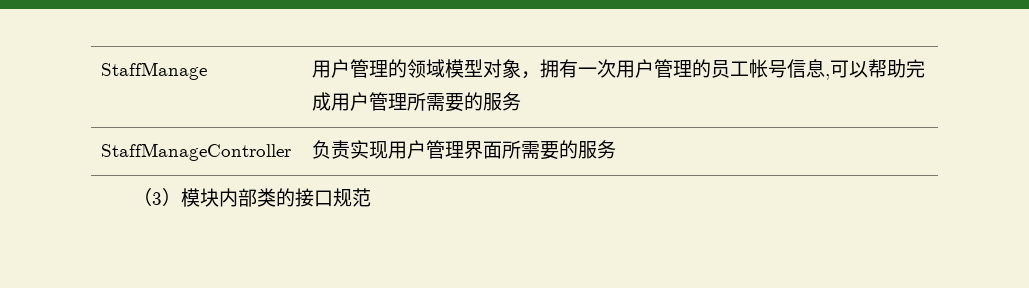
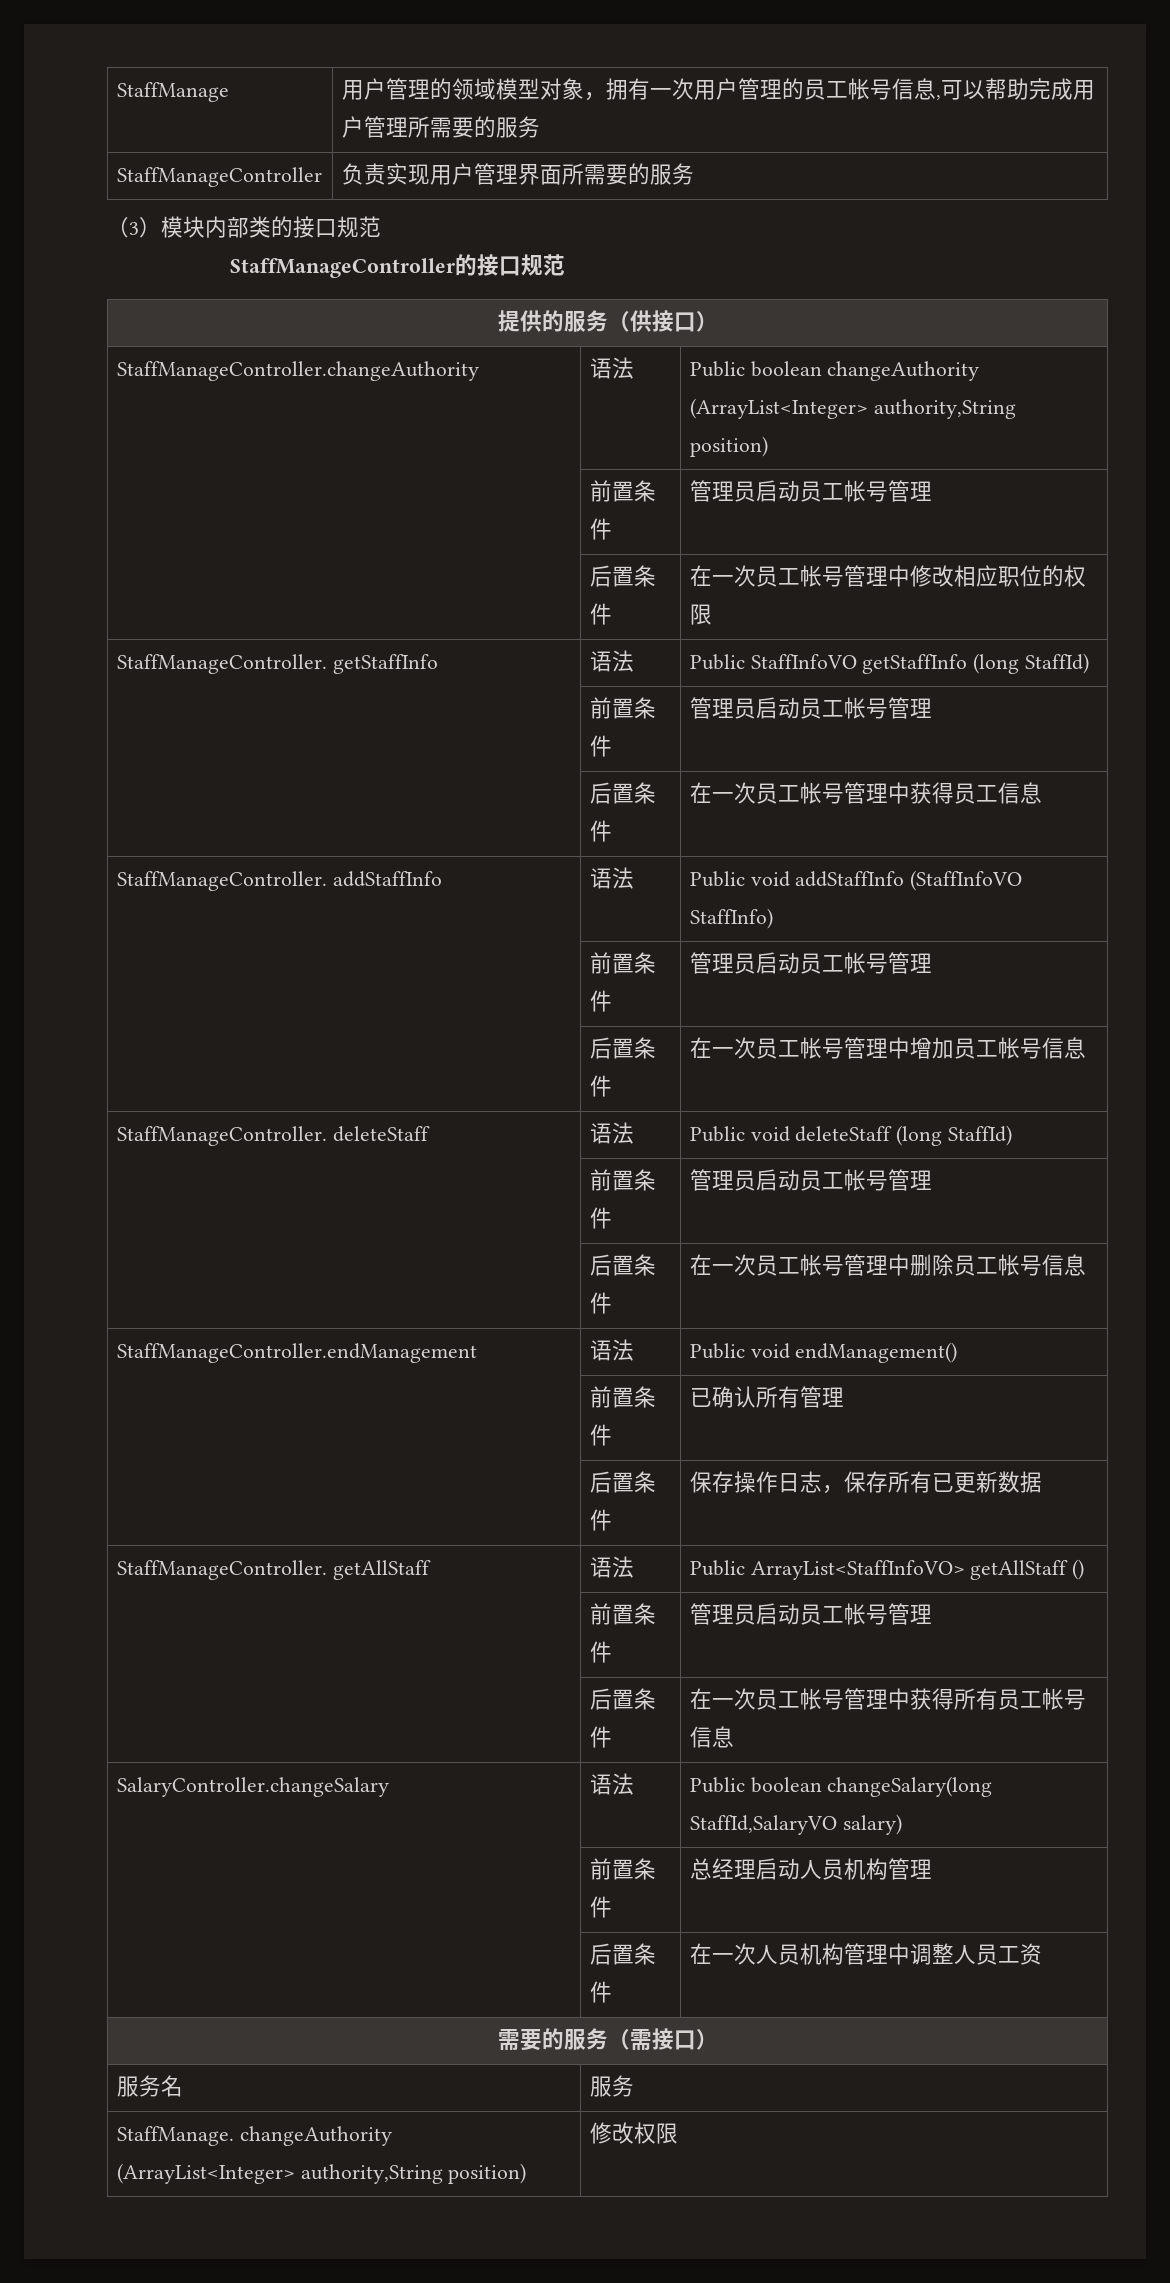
+ StaffManageController的接口规范
+ 提供的服务（供接口）
+ StaffManageController.changeAuthority | 语法 | Public boolean changeAuthority (ArrayList<Integer> authority,String position)
+ | 前置条件 | 管理员启动员工帐号管理
+ | 后置条件 | 在一次员工帐号管理中修改相应职位的权限
+ StaffManageController. getStaffInfo | 语法 | Public StaffInfoVO getStaffInfo (long StaffId)
+ | 前置条件 | 管理员启动员工帐号管理
+ | 后置条件 | 在一次员工帐号管理中获得员工信息
+ StaffManageController. addStaffInfo | 语法 | Public void addStaffInfo (StaffInfoVO StaffInfo)
+ | 前置条件 | 管理员启动员工帐号管理
+ | 后置条件 | 在一次员工帐号管理中增加员工帐号信息
+ StaffManageController. deleteStaff | 语法 | Public void deleteStaff (long StaffId)
+ | 前置条件 | 管理员启动员工帐号管理
+ | 后置条件 | 在一次员工帐号管理中删除员工帐号信息
+ StaffManageController.endManagement | 语法 | Public void endManagement()
+ | 前置条件 | 已确认所有管理
+ | 后置条件 | 保存操作日志，保存所有已更新数据
+ StaffManageController. getAllStaff | 语法 | Public ArrayList<StaffInfoVO> getAllStaff ()
+ | 前置条件 | 管理员启动员工帐号管理
+ | 后置条件 | 在一次员工帐号管理中获得所有员工帐号信息
+ SalaryController.changeSalary | 语法 | Public boolean changeSalary(long StaffId,SalaryVO salary)
+ | 前置条件 | 总经理启动人员机构管理
+ | 后置条件 | 在一次人员机构管理中调整人员工资
+ 需要的服务（需接口）
+ 服务名 | 服务
+ StaffManage. changeAuthority (ArrayList<Integer> authority,String position) | 修改权限

